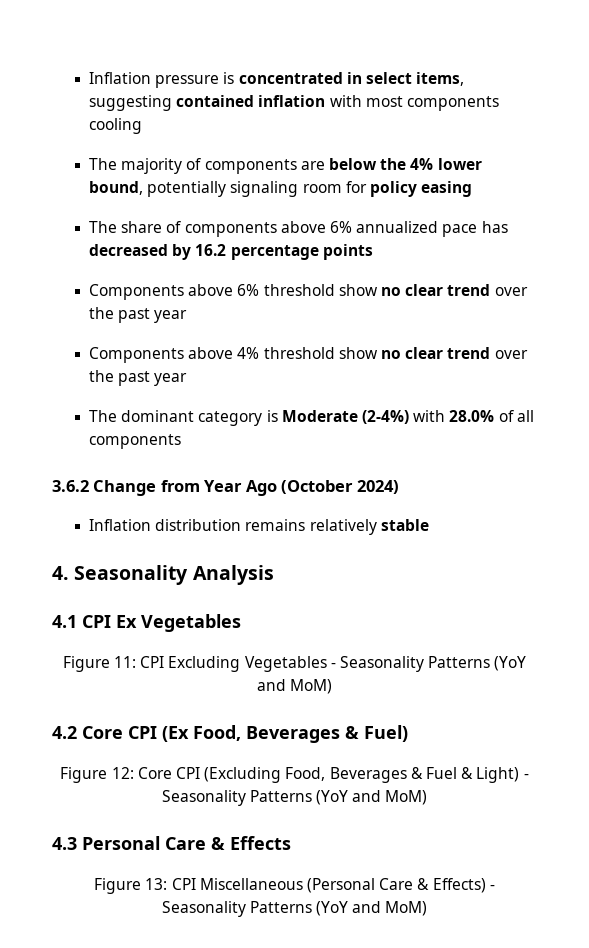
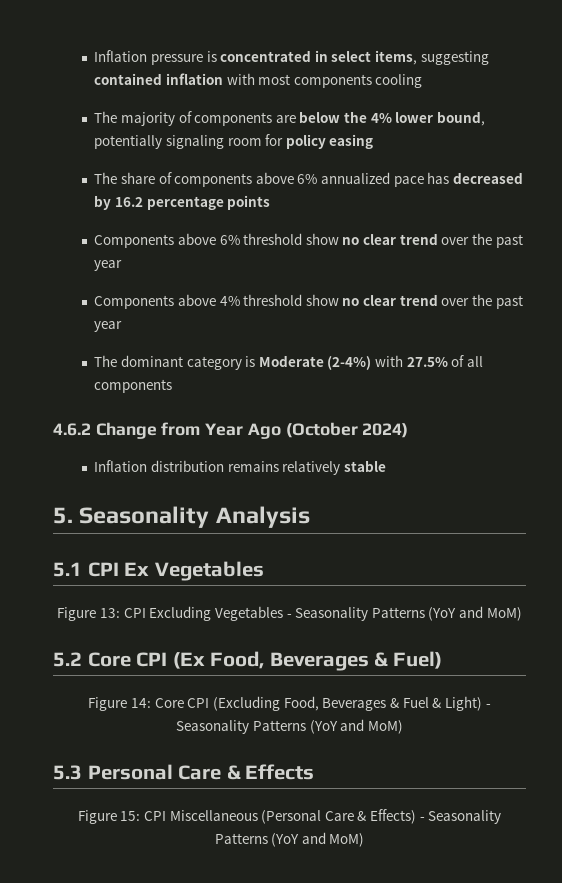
- The dominant category is Moderate (2-4%) with 28.0% of all components
+ The dominant category is Moderate (2-4%) with 27.5% of all components
- 3.6.2 Change from Year Ago (October 2024)
+ 4.6.2 Change from Year Ago (October 2024)
- 4. Seasonality Analysis
+ 5. Seasonality Analysis
- 4.1 CPI Ex Vegetables
+ 5.1 CPI Ex Vegetables
- Figure 11: CPI Excluding Vegetables - Seasonality Patterns (YoY and MoM)
+ Figure 13: CPI Excluding Vegetables - Seasonality Patterns (YoY and MoM)
- 4.2 Core CPI (Ex Food, Beverages & Fuel)
+ 5.2 Core CPI (Ex Food, Beverages & Fuel)
- Figure 12: Core CPI (Excluding Food, Beverages & Fuel & Light) - Seasonality Patterns (YoY and MoM)
+ Figure 14: Core CPI (Excluding Food, Beverages & Fuel & Light) - Seasonality Patterns (YoY and MoM)
- 4.3 Personal Care & Effects
+ 5.3 Personal Care & Effects
- Figure 13: CPI Miscellaneous (Personal Care & Effects) - Seasonality Patterns (YoY and MoM)
+ Figure 15: CPI Miscellaneous (Personal Care & Effects) - Seasonality Patterns (YoY and MoM)

